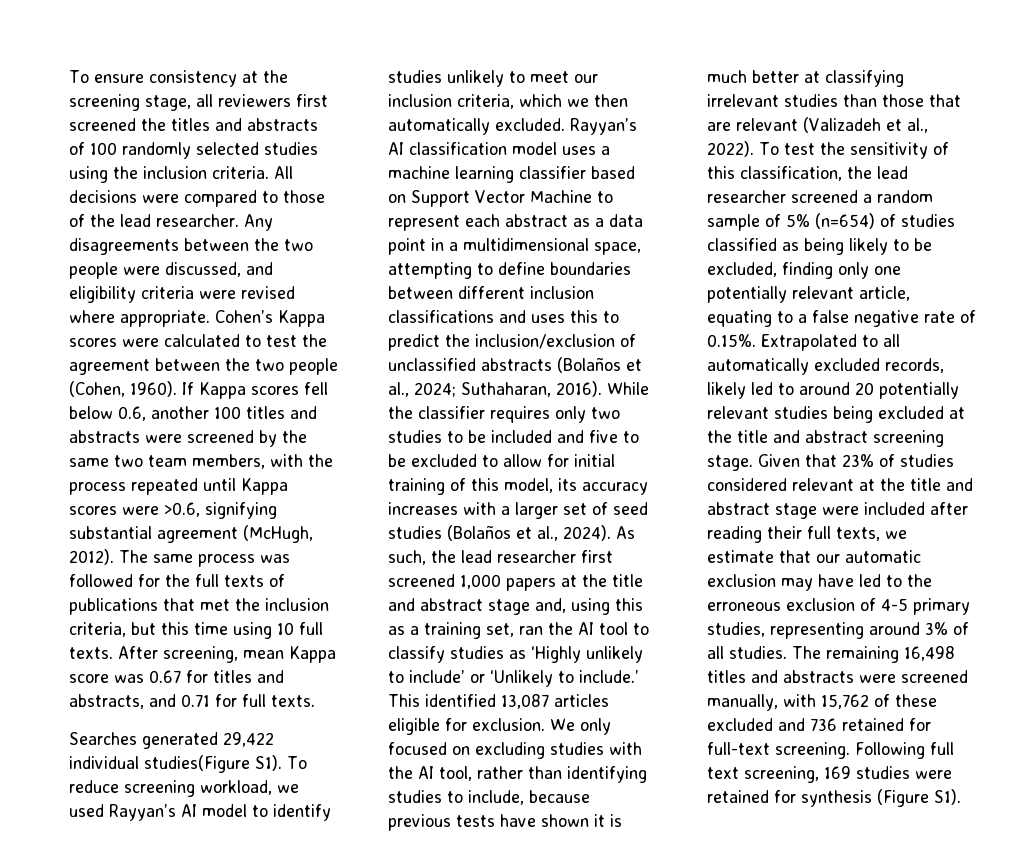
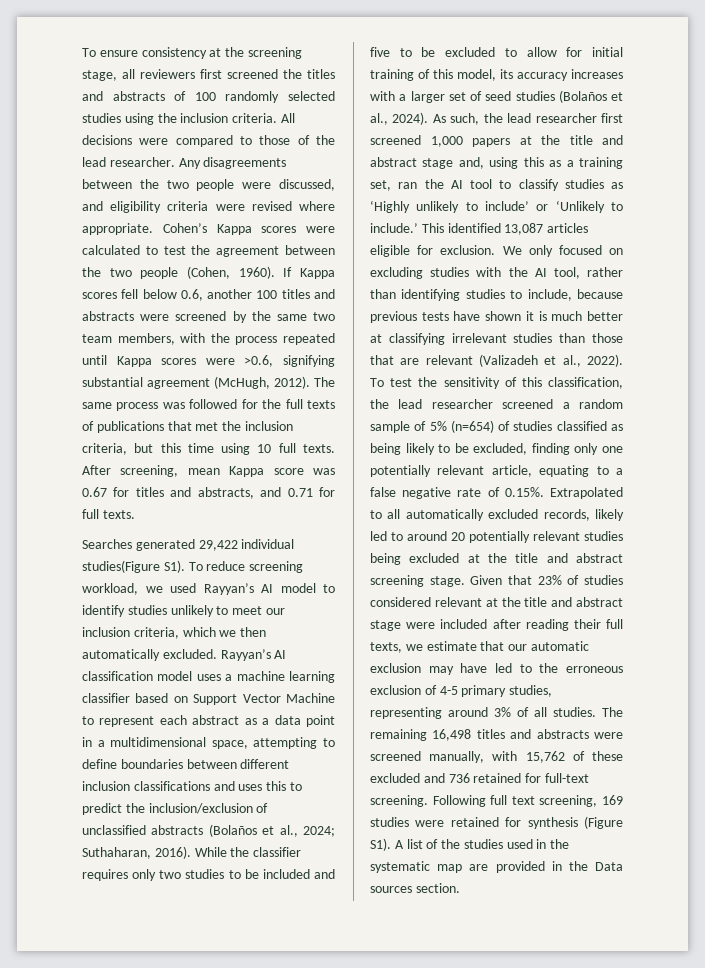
- Following full text screening, 169 studies were retained for synthesis (Figure S1).
+ Following full text screening, 169 studies were retained for synthesis (Figure S1). A list of the studies used in the systematic map are provided in the Data sources section.

